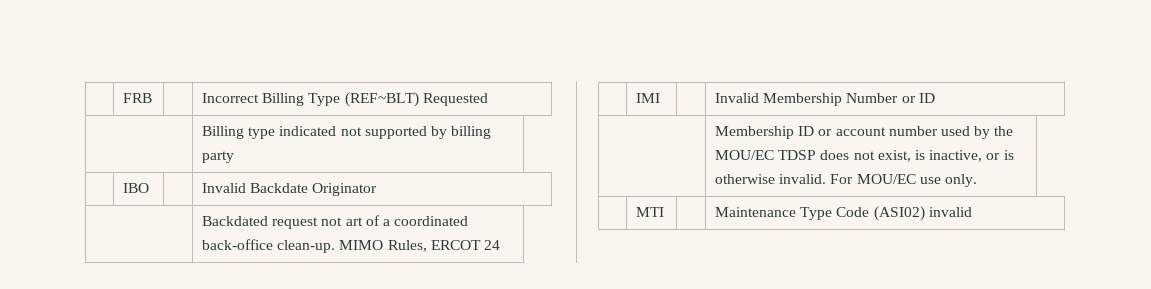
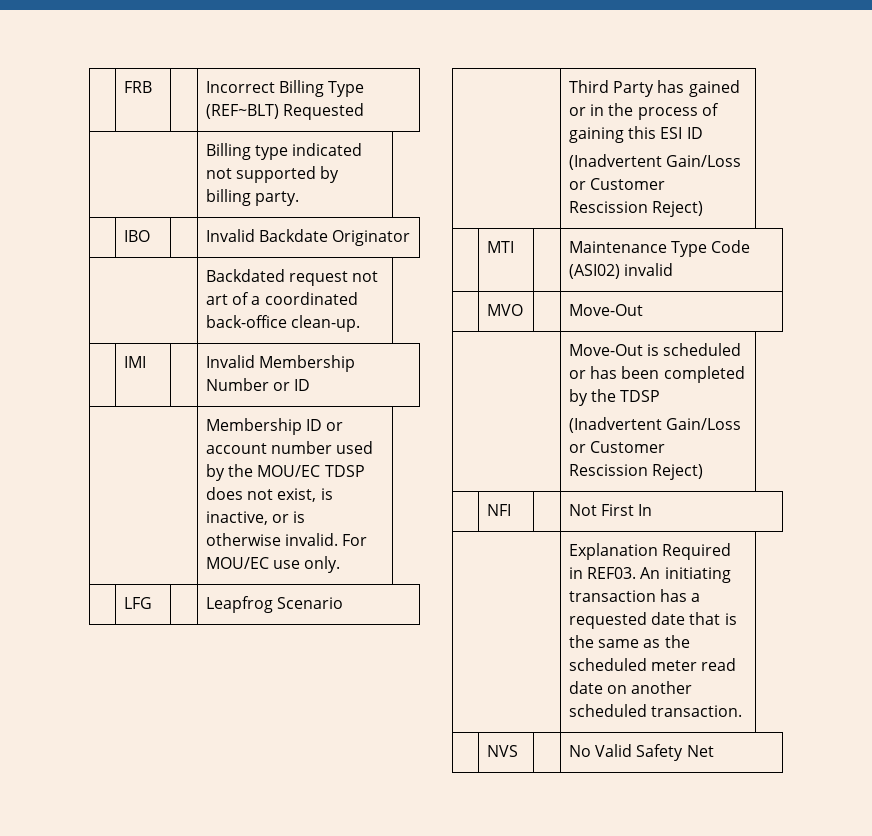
- | Billing type indicated not supported by billing party
+ | Billing type indicated not supported by billing party.
- | Backdated request not art of a coordinated back-office clean-up. MIMO Rules, ERCOT 24
+ | Backdated request not art of a coordinated back-office clean-up.
+ | LFG | | Leapfrog Scenario
+ | Third Party has gained or in the process of gaining this ESI ID
+ (Inadvertent Gain/Loss or Customer Rescission Reject)
+ | MVO | | Move-Out
+ | Move-Out is scheduled or has been completed by the TDSP
+ (Inadvertent Gain/Loss or Customer Rescission Reject)
+ | NFI | | Not First In
+ | Explanation Required in REF03. An initiating transaction has a requested date that is the same as the scheduled meter read date on another scheduled transaction.
+ | NVS | | No Valid Safety Net

